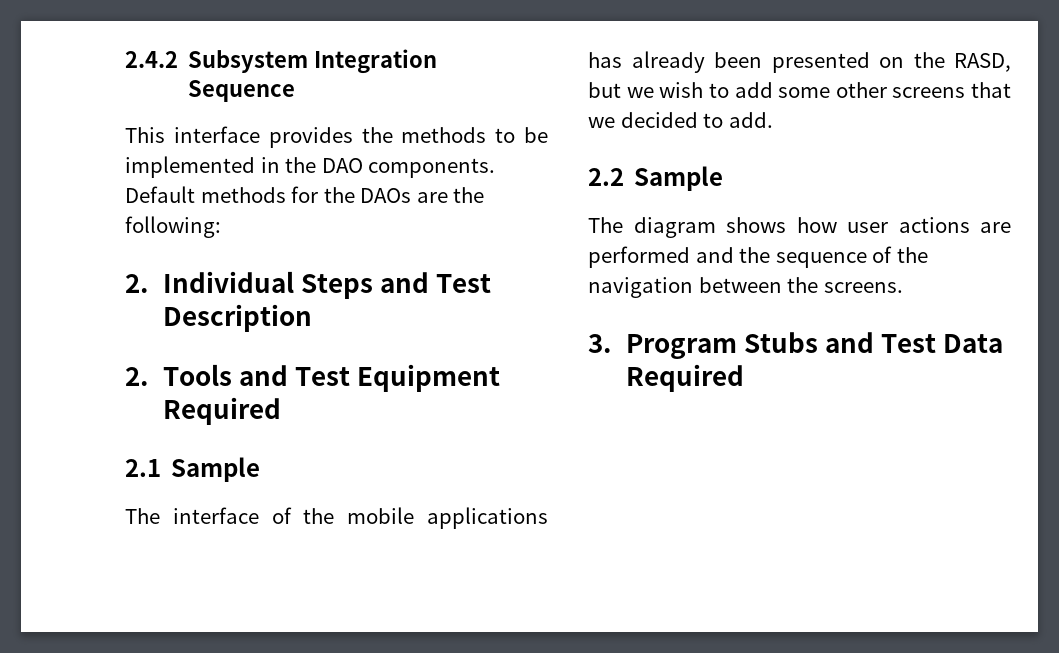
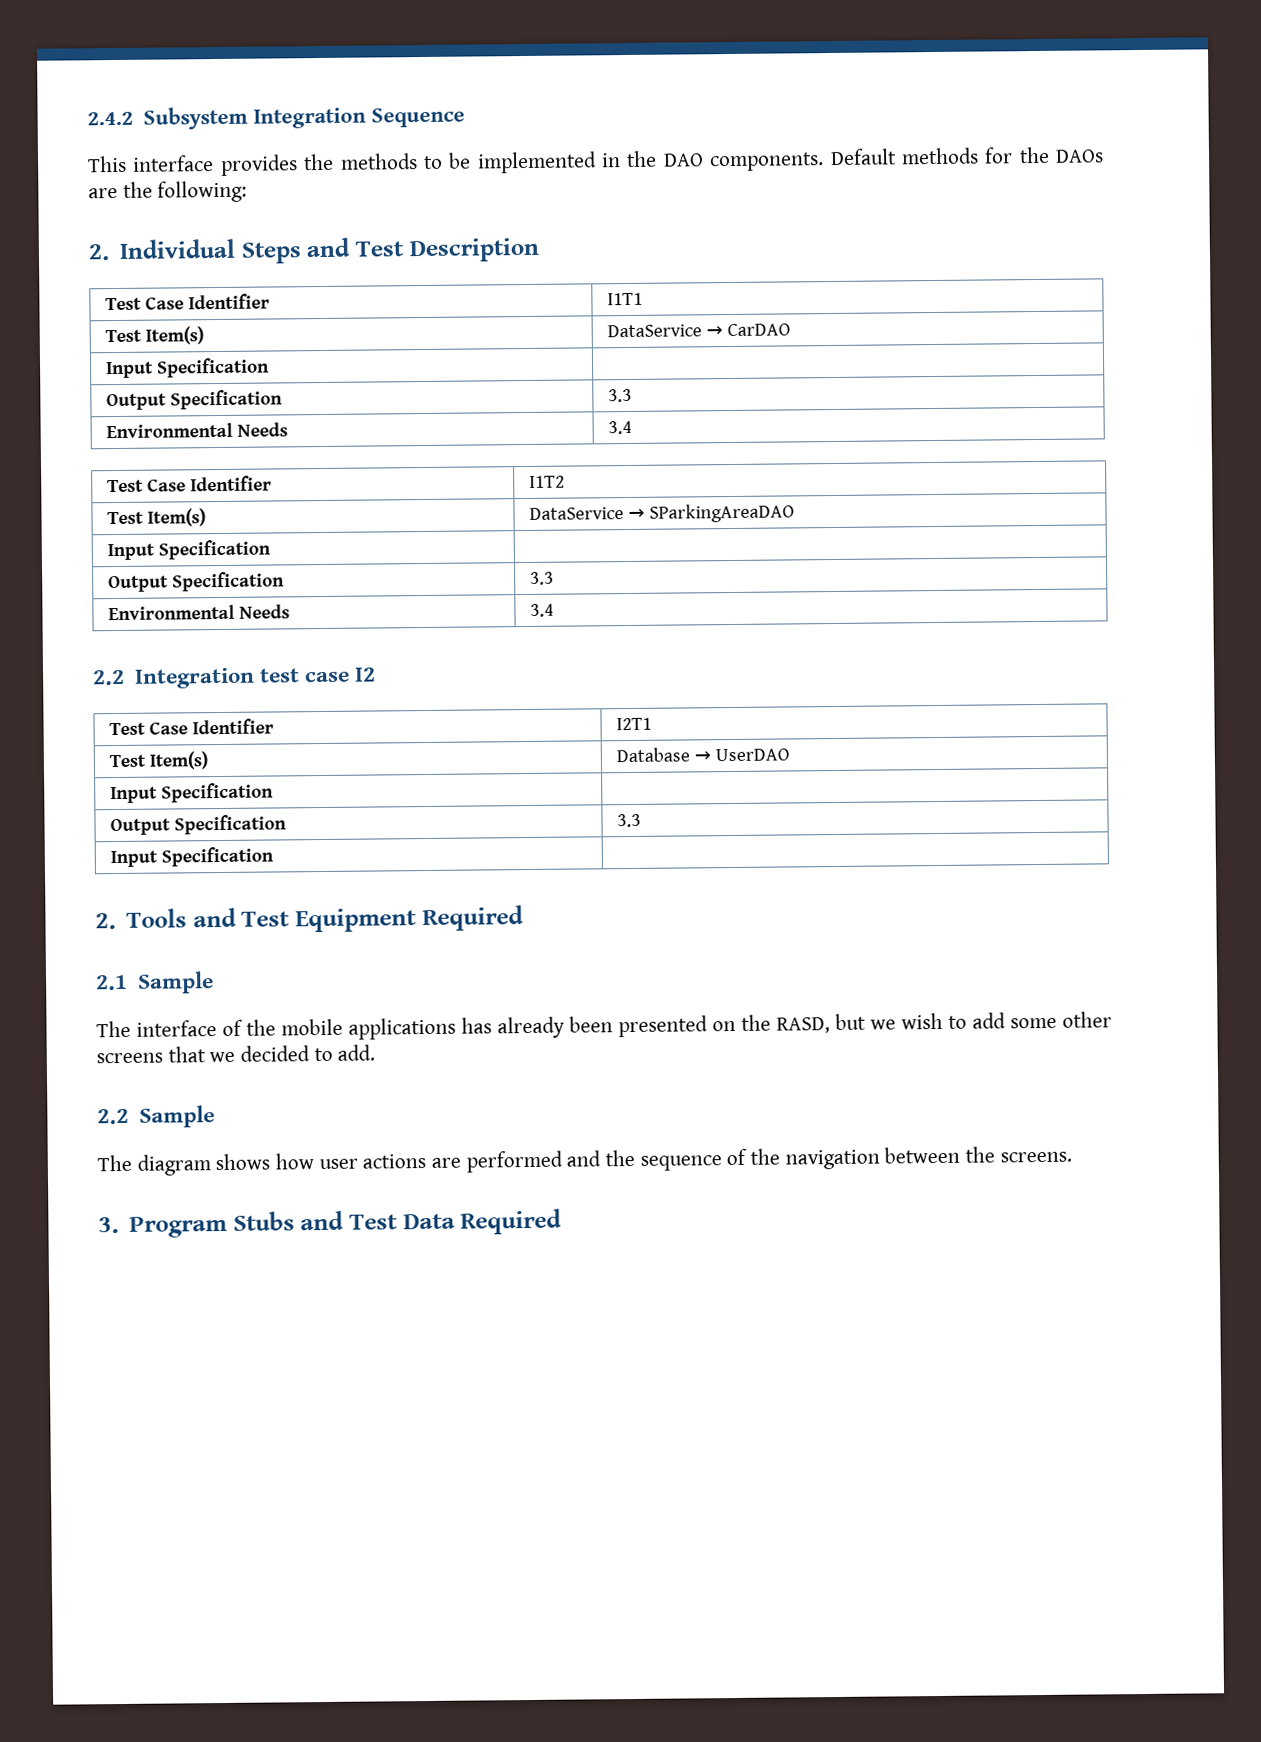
+ Test Case Identifier | I1T1
+ Test Item(s) | DataService → CarDAO
+ Input Specification |
+ Output Specification | 3.3
+ Environmental Needs | 3.4
+ Test Case Identifier | I1T2
+ Test Item(s) | DataService → SParkingAreaDAO
+ Input Specification |
+ Output Specification | 3.3
+ Environmental Needs | 3.4
+ 2.2 Integration test case I2
+ Test Case Identifier | I2T1
+ Test Item(s) | Database → UserDAO
+ Input Specification |
+ Output Specification | 3.3
+ Input Specification |

